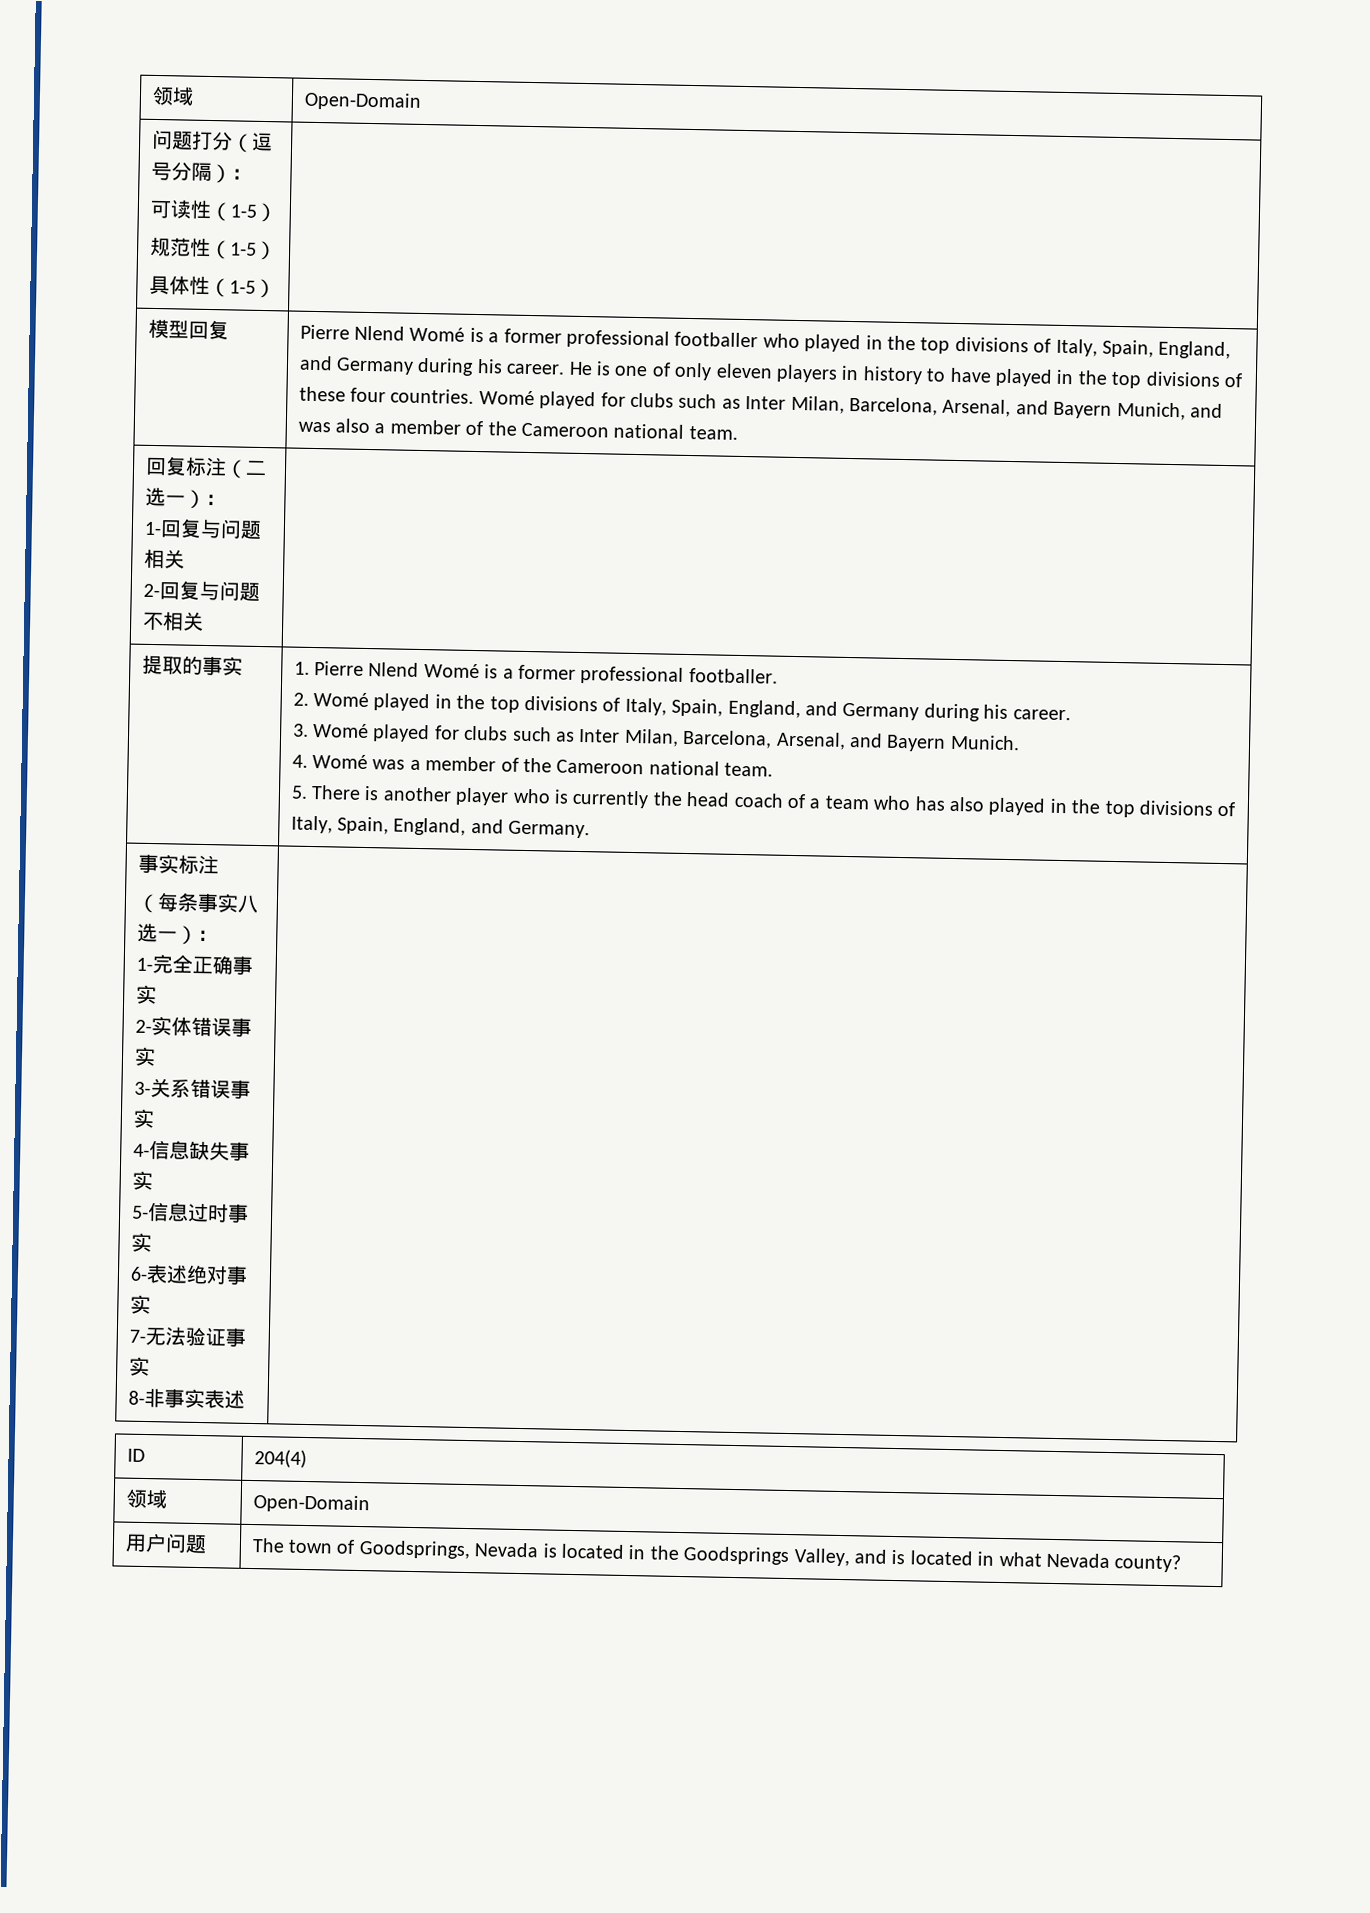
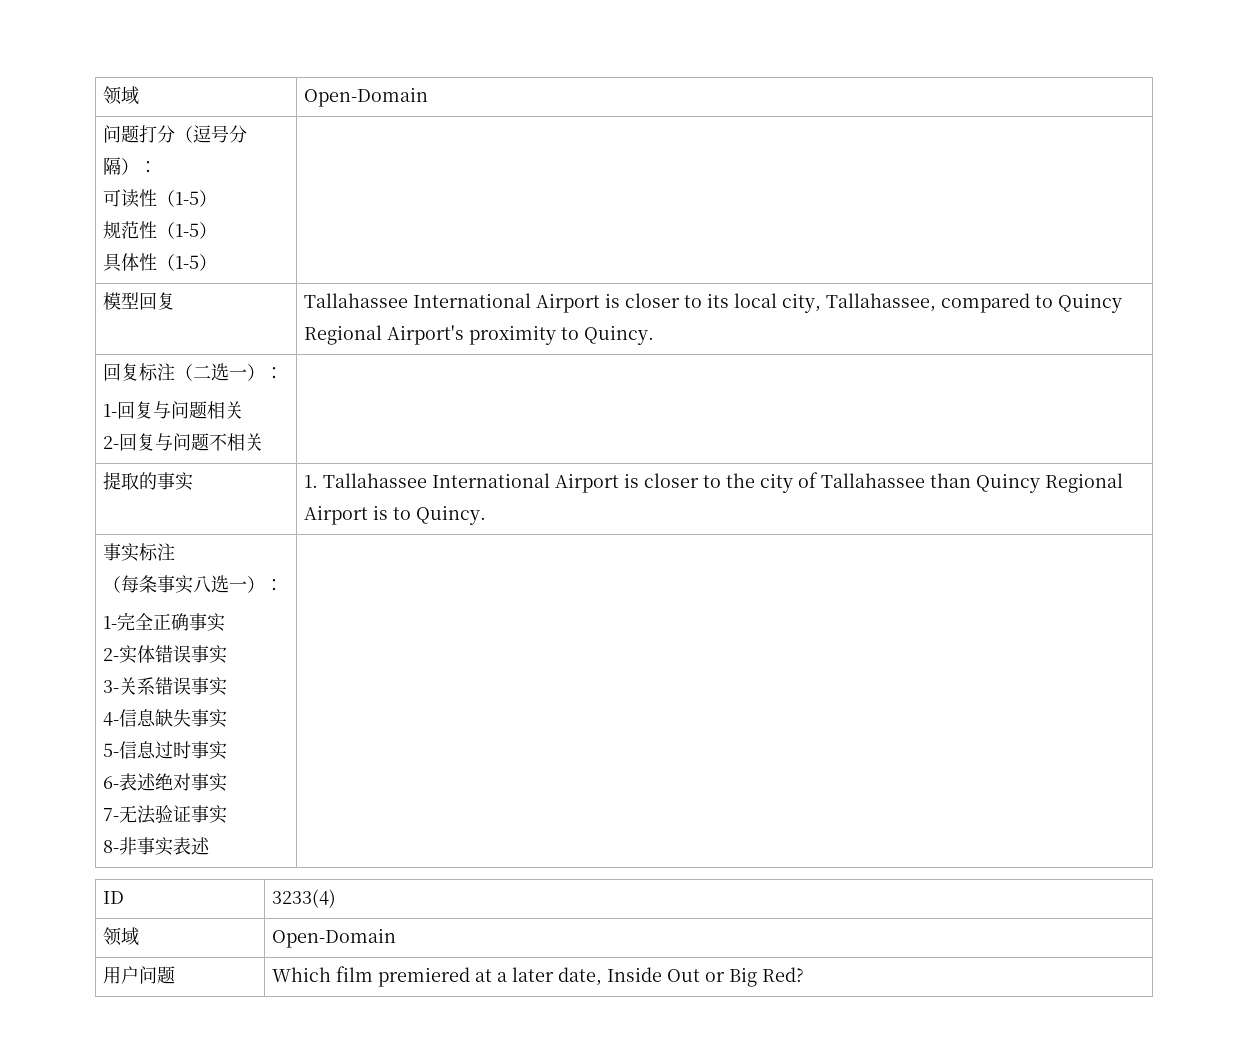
- Pierre Nlend Womé is a former professional footballer who played in the top divisions of Italy, Spain, England, and Germany during his career. He is one of only eleven players in history to have played in the top divisions of these four countries. Womé played for clubs such as Inter Milan, Barcelona, Arsenal, and Bayern Munich, and was also a member of the Cameroon national team.
+ Tallahassee International Airport is closer to its local city, Tallahassee, compared to Quincy Regional Airport's proximity to Quincy.
- 1. Pierre Nlend Womé is a former professional footballer.
- 2. Womé played in the top divisions of Italy, Spain, England, and Germany during his career.
- 3. Womé played for clubs such as Inter Milan, Barcelona, Arsenal, and Bayern Munich.
- 4. Womé was a member of the Cameroon national team.
- 5. There is another player who is currently the head coach of a team who has also played in the top divisions of Italy, Spain, England, and Germany.
+ 1. Tallahassee International Airport is closer to the city of Tallahassee than Quincy Regional Airport is to Quincy.
- ID | 204(4)
+ ID | 3233(4)
- 用户问题 | The town of Goodsprings, Nevada is located in the Goodsprings Valley, and is located in what Nevada county?
+ 用户问题 | Which film premiered at a later date, Inside Out or Big Red?

